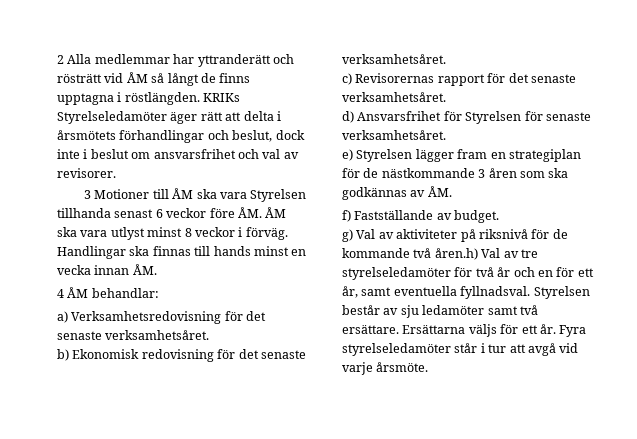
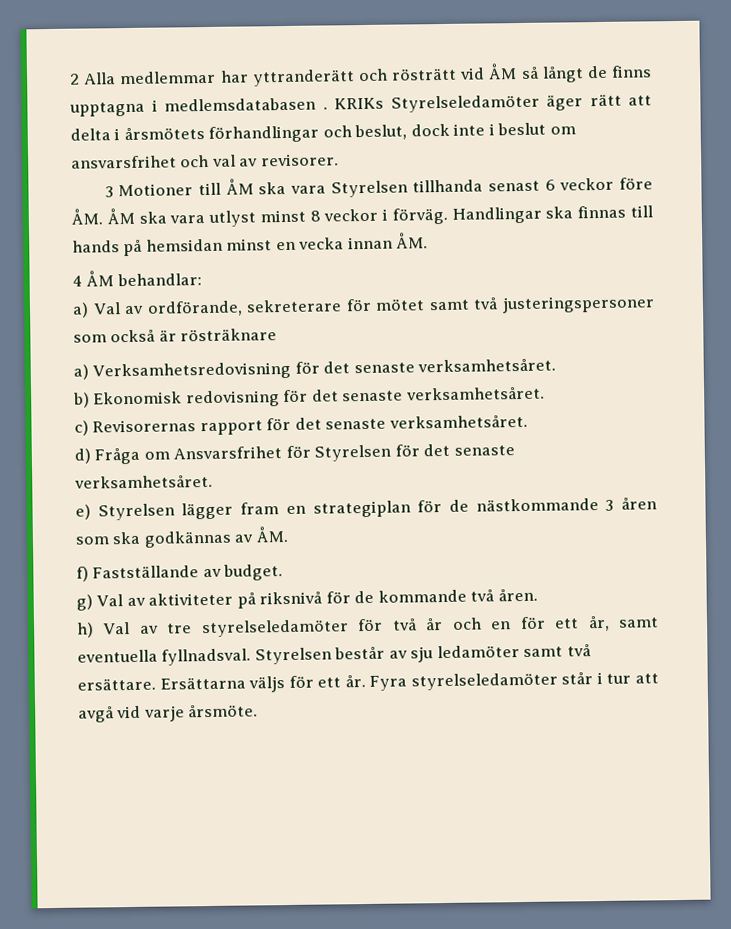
- 2 Alla medlemmar har yttranderätt och rösträtt vid ÅM så långt de finns upptagna i röstlängden.
+ 2 Alla medlemmar har yttranderätt och rösträtt vid ÅM så långt de finns upptagna i medlemsdatabasen .
- Handlingar ska finnas till hands minst en vecka innan ÅM.
+ Handlingar ska finnas till hands på hemsidan minst en vecka innan ÅM.
+ a) Val av ordförande, sekreterare för mötet samt två justeringspersoner som också är rösträknare
- d) Ansvarsfrihet för Styrelsen för senaste verksamhetsåret.
+ d) Fråga om Ansvarsfrihet för Styrelsen för det senaste verksamhetsåret.
- g) Val av aktiviteter på riksnivå för de kommande två åren.h) Val av tre styrelseledamöter för två år och en för ett år, samt eventuella fyllnadsval.
+ g) Val av aktiviteter på riksnivå för de kommande två åren.
+ h) Val av tre styrelseledamöter för två år och en för ett år, samt eventuella fyllnadsval.

